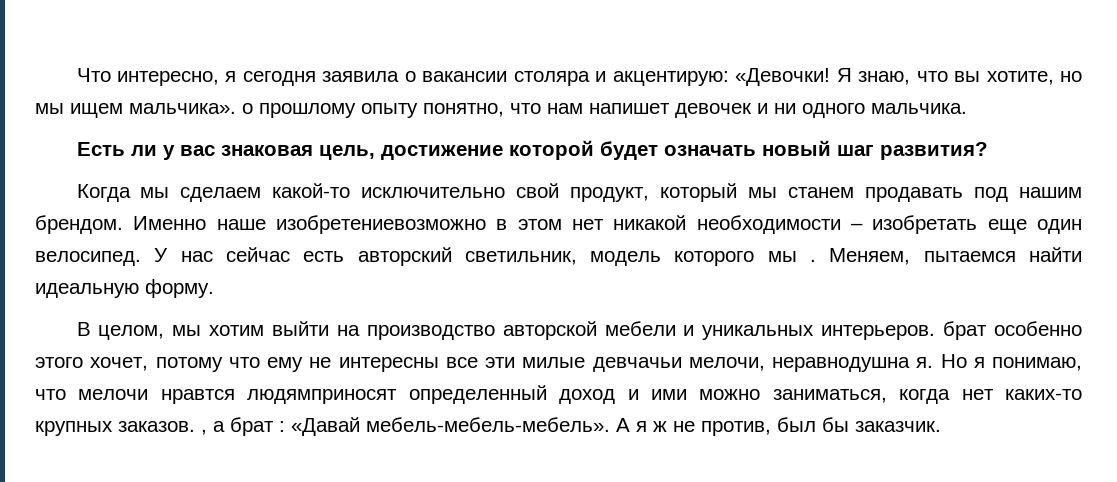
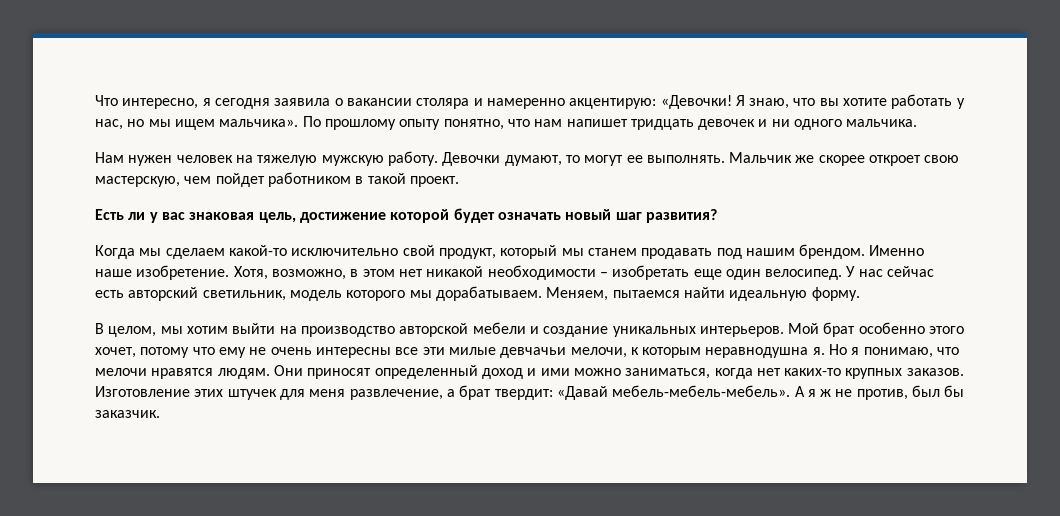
- Что интересно, я сегодня заявила о вакансии столяра и акцентирую: «Девочки!
+ Что интересно, я сегодня заявила о вакансии столяра и намеренно акцентирую: «Девочки!
- Я знаю, что вы хотите, но мы ищем мальчика». о прошлому опыту понятно, что нам напишет девочек и ни одного мальчика.
+ Я знаю, что вы хотите работать у нас, но мы ищем мальчика». По прошлому опыту понятно, что нам напишет тридцать девочек и ни одного мальчика.
+ Нам нужен человек на тяжелую мужскую работу. Девочки думают, то могут ее выполнять. Мальчик же скорее откроет свою мастерскую, чем пойдет работником в такой проект.
- Именно наше изобретениевозможно в этом нет никакой необходимости – изобретать еще один велосипед.
+ Именно наше изобретение. Хотя, возможно, в этом нет никакой необходимости – изобретать еще один велосипед.
- У нас сейчас есть авторский светильник, модель которого мы .
+ У нас сейчас есть авторский светильник, модель которого мы дорабатываем.
- В целом, мы хотим выйти на производство авторской мебели и уникальных интерьеров. брат особенно этого хочет, потому что ему не интересны все эти милые девчачьи мелочи, неравнодушна я.
+ В целом, мы хотим выйти на производство авторской мебели и создание уникальных интерьеров. Мой брат особенно этого хочет, потому что ему не очень интересны все эти милые девчачьи мелочи, к которым неравнодушна я.
- Но я понимаю, что мелочи нравтся людямприносят определенный доход и ими можно заниматься, когда нет каких-то крупных заказов. , а брат : «Давай мебель-мебель-мебель».
+ Но я понимаю, что мелочи нравятся людям. Они приносят определенный доход и ими можно заниматься, когда нет каких-то крупных заказов. Изготовление этих штучек для меня развлечение, а брат твердит: «Давай мебель-мебель-мебель».

